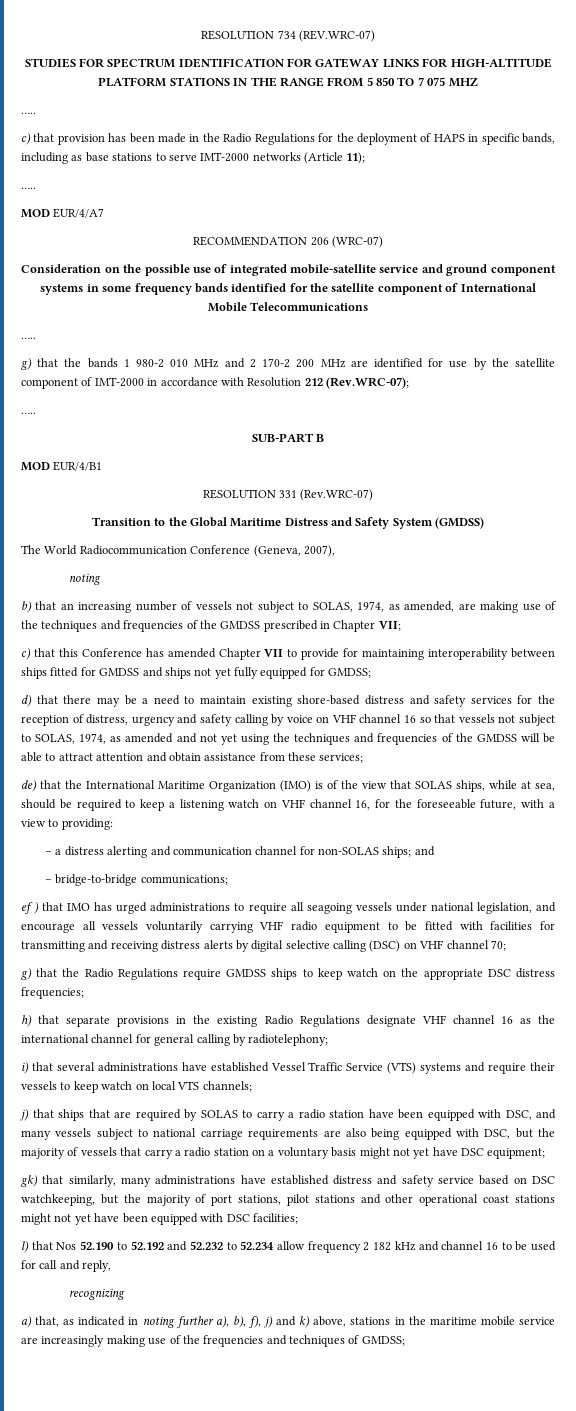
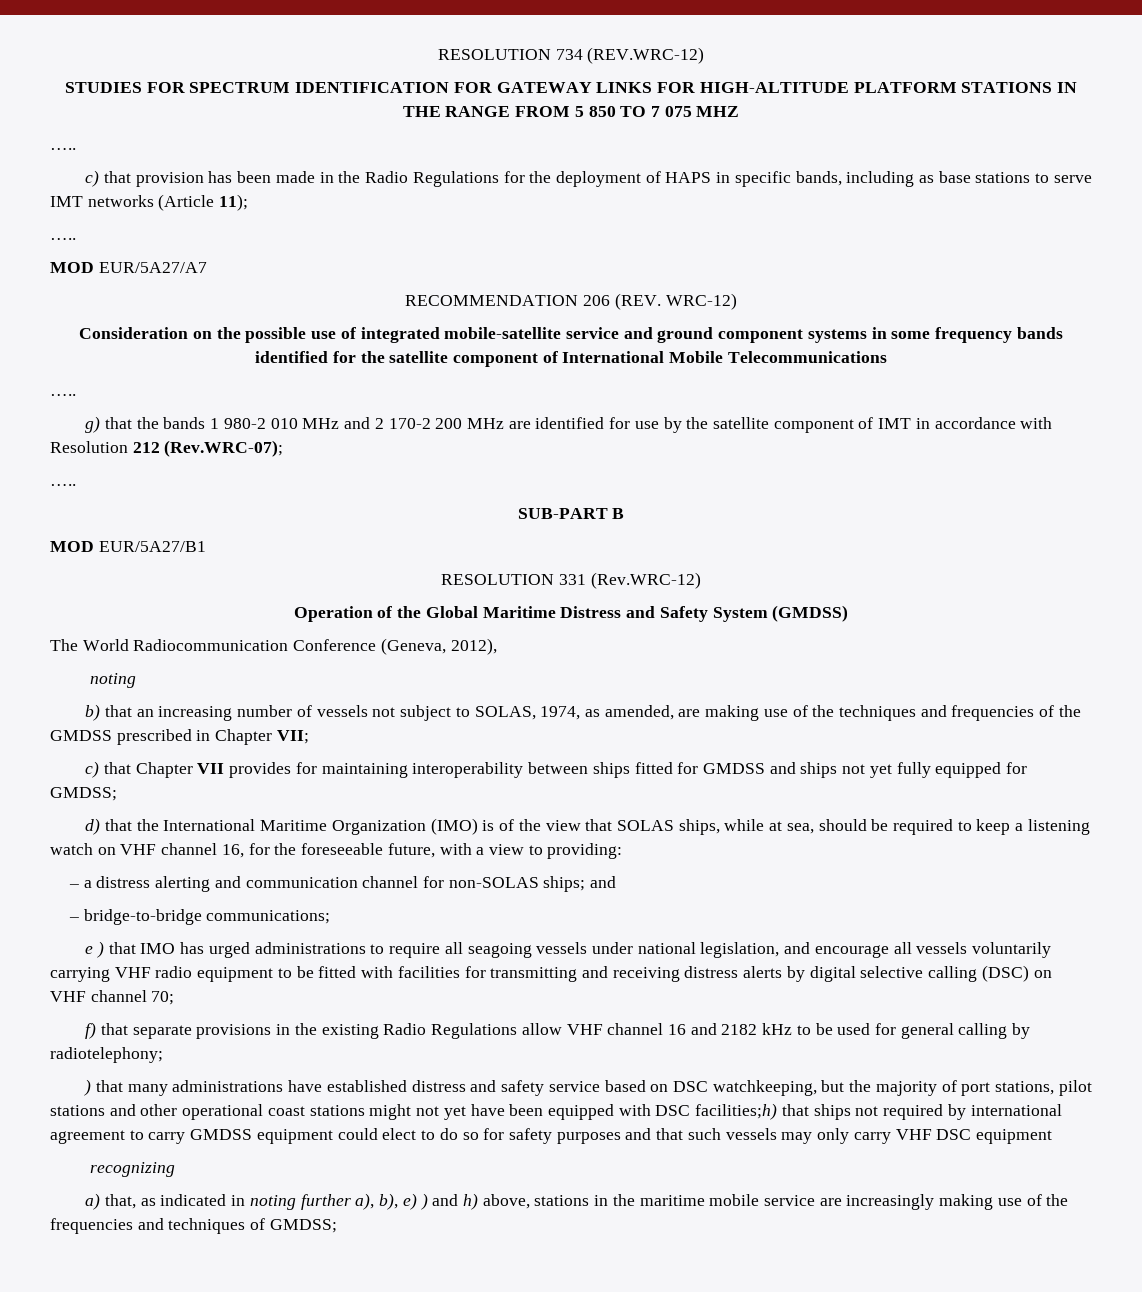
- RESOLUTION 734 (REV.WRC-07)
+ RESOLUTION 734 (REV.WRC-12)
- c) that provision has been made in the Radio Regulations for the deployment of HAPS in specific bands, including as base stations to serve IMT-2000 networks (Article 11);
+ c) that provision has been made in the Radio Regulations for the deployment of HAPS in specific bands, including as base stations to serve IMT networks (Article 11);
- MOD EUR/4/A7
+ MOD EUR/5A27/A7
- RECOMMENDATION 206 (WRC-07)
+ RECOMMENDATION 206 (REV. WRC-12)
- g) that the bands 1 980-2 010 MHz and 2 170-2 200 MHz are identified for use by the satellite component of IMT-2000 in accordance with Resolution 212 (Rev.WRC-07);
+ g) that the bands 1 980-2 010 MHz and 2 170-2 200 MHz are identified for use by the satellite component of IMT in accordance with Resolution 212 (Rev.WRC-07);
- MOD EUR/4/B1
+ MOD EUR/5A27/B1
- RESOLUTION 331 (Rev.WRC-07)
- Transition to the Global Maritime Distress and Safety System (GMDSS)
+ RESOLUTION 331 (Rev.WRC-12)
+ Operation of the Global Maritime Distress and Safety System (GMDSS)
- The World Radiocommunication Conference (Geneva, 2007),
+ The World Radiocommunication Conference (Geneva, 2012),
- c) that this Conference has amended Chapter VII to provide for maintaining interoperability between ships fitted for GMDSS and ships not yet fully equipped for GMDSS;
+ c) that Chapter VII provides for maintaining interoperability between ships fitted for GMDSS and ships not yet fully equipped for GMDSS;
- d) that there may be a need to maintain existing shore-based distress and safety services for the reception of distress, urgency and safety calling by voice on VHF channel 16 so that vessels not subject to SOLAS, 1974, as amended and not yet using the techniques and frequencies of the GMDSS will be able to attract attention and obtain assistance from these services;
- de) that the International Maritime Organization (IMO) is of the view that SOLAS ships, while at sea, should be required to keep a listening watch on VHF channel 16, for the foreseeable future, with a view to providing:
+ d) that the International Maritime Organization (IMO) is of the view that SOLAS ships, while at sea, should be required to keep a listening watch on VHF channel 16, for the foreseeable future, with a view to providing:
- ef ) that IMO has urged administrations to require all seagoing vessels under national legislation, and encourage all vessels voluntarily carrying VHF radio equipment to be fitted with facilities for transmitting and receiving distress alerts by digital selective calling (DSC) on VHF channel 70;
+ e ) that IMO has urged administrations to require all seagoing vessels under national legislation, and encourage all vessels voluntarily carrying VHF radio equipment to be fitted with facilities for transmitting and receiving distress alerts by digital selective calling (DSC) on VHF channel 70;
- g) that the Radio Regulations require GMDSS ships to keep watch on the appropriate DSC distress frequencies;
- h) that separate provisions in the existing Radio Regulations designate VHF channel 16 as the international channel for general calling by radiotelephony;
+ f) that separate provisions in the existing Radio Regulations allow VHF channel 16 and 2182 kHz to be used for general calling by radiotelephony;
- i) that several administrations have established Vessel Traffic Service (VTS) systems and require their vessels to keep watch on local VTS channels;
- j) that ships that are required by SOLAS to carry a radio station have been equipped with DSC, and many vessels subject to national carriage requirements are also being equipped with DSC, but the majority of vessels that carry a radio station on a voluntary basis might not yet have DSC equipment;
- gk) that similarly, many administrations have established distress and safety service based on DSC watchkeeping, but the majority of port stations, pilot stations and other operational coast stations might not yet have been equipped with DSC facilities;
- l) that Nos 52.190 to 52.192 and 52.232 to 52.234 allow frequency 2 182 kHz and channel 16 to be used for call and reply,
+ ) that many administrations have established distress and safety service based on DSC watchkeeping, but the majority of port stations, pilot stations and other operational coast stations might not yet have been equipped with DSC facilities;h) that ships not required by international agreement to carry GMDSS equipment could elect to do so for safety purposes and that such vessels may only carry VHF DSC equipment
- a) that, as indicated in noting further a), b), f), j) and k) above, stations in the maritime mobile service are increasingly making use of the frequencies and techniques of GMDSS;
+ a) that, as indicated in noting further a), b), e) ) and h) above, stations in the maritime mobile service are increasingly making use of the frequencies and techniques of GMDSS;

